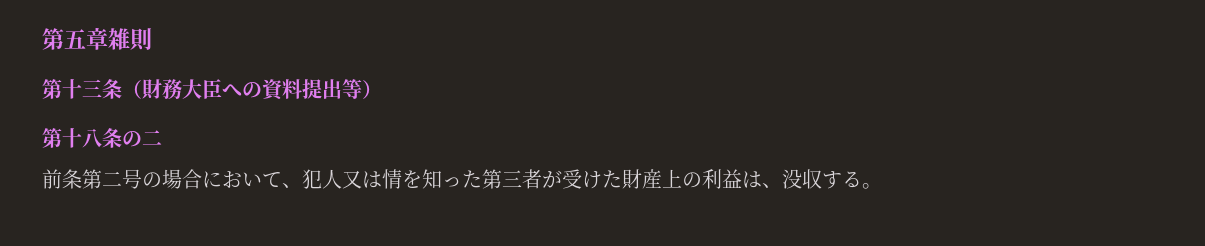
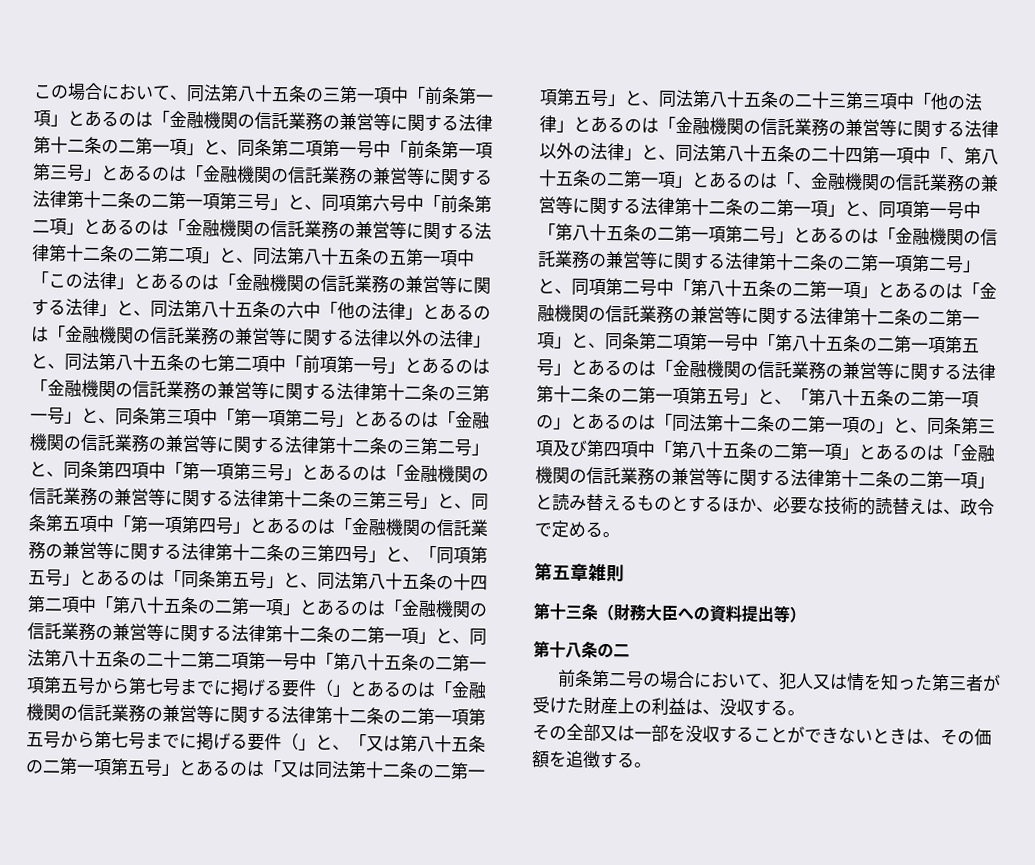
+ この場合において、同法第八十五条の三第一項中「前条第一項」とあるのは「金融機関の信託業務の兼営等に関する法律第十二条の二第一項」と、同条第二項第一号中「前条第一項第三号」とあるのは「金融機関の信託業務の兼営等に関する法律第十二条の二第一項第三号」と、同項第六号中「前条第二項」とあるのは「金融機関の信託業務の兼営等に関する法律第十二条の二第二項」と、同法第八十五条の五第一項中「この法律」とあるのは「金融機関の信託業務の兼営等に関する法律」と、同法第八十五条の六中「他の法律」とあるのは「金融機関の信託業務の兼営等に関する法律以外の法律」と、同法第八十五条の七第二項中「前項第一号」とあるのは「金融機関の信託業務の兼営等に関する法律第十二条の三第一号」と、同条第三項中「第一項第二号」とあるのは「金融機関の信託業務の兼営等に関する法律第十二条の三第二号」と、同条第四項中「第一項第三号」とあるのは「金融機関の信託業務の兼営等に関する法律第十二条の三第三号」と、同条第五項中「第一項第四号」とあるのは「金融機関の信託業務の兼営等に関する法律第十二条の三第四号」と、「同項第五号」とあるのは「同条第五号」と、同法第八十五条の十四第二項中「第八十五条の二第一項」とあるのは「金融機関の信託業務の兼営等に関する法律第十二条の二第一項」と、同法第八十五条の二十二第二項第一号中「第八十五条の二第一項第五号から第七号までに掲げる要件（」とあるのは「金融機関の信託業務の兼営等に関する法律第十二条の二第一項第五号から第七号までに掲げる要件（」と、「又は第八十五条の二第一項第五号」とあるのは「又は同法第十二条の二第一項第五号」と、同法第八十五条の二十三第三項中「他の法律」とあるのは「金融機関の信託業務の兼営等に関する法律以外の法律」と、同法第八十五条の二十四第一項中「、第八十五条の二第一項」とあるのは「、金融機関の信託業務の兼営等に関する法律第十二条の二第一項」と、同項第一号中「第八十五条の二第一項第二号」とあるのは「金融機関の信託業務の兼営等に関する法律第十二条の二第一項第二号」と、同項第二号中「第八十五条の二第一項」とあるのは「金融機関の信託業務の兼営等に関する法律第十二条の二第一項」と、同条第二項第一号中「第八十五条の二第一項第五号」とあるのは「金融機関の信託業務の兼営等に関する法律第十二条の二第一項第五号」と、「第八十五条の二第一項の」とあるのは「同法第十二条の二第一項の」と、同条第三項及び第四項中「第八十五条の二第一項」とあるのは「金融機関の信託業務の兼営等に関する法律第十二条の二第一項」と読み替えるものとするほか、必要な技術的読替えは、政令で定める。
+ その全部又は一部を没収することができないときは、その価額を追徴する。

